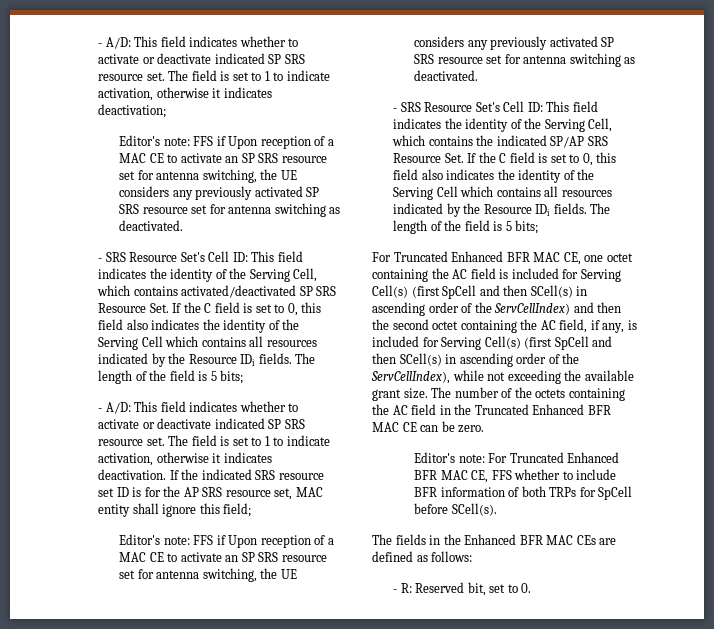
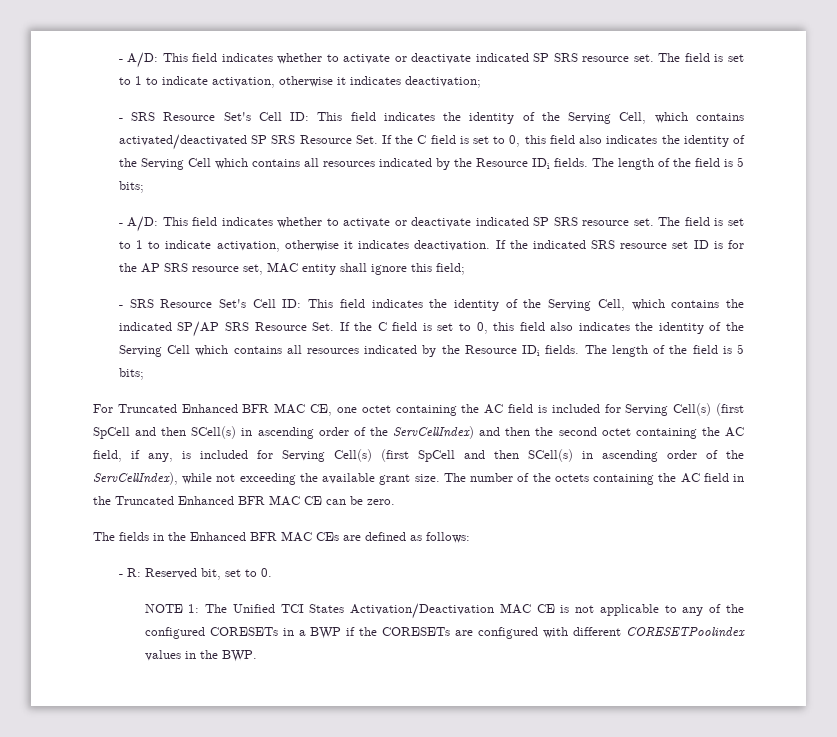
  The field is set to 1 to indicate activation, otherwise it indicates deactivation;
- Editor's note: FFS if Upon reception of a MAC CE to activate an SP SRS resource set for antenna switching, the UE considers any previously activated SP SRS resource set for antenna switching as deactivated.
  If the indicated SRS resource set ID is for the AP SRS resource set, MAC entity shall ignore this field;
- Editor's note: FFS if Upon reception of a MAC CE to activate an SP SRS resource set for antenna switching, the UE considers any previously activated SP SRS resource set for antenna switching as deactivated.
- Editor's note: For Truncated Enhanced BFR MAC CE, FFS whether to include BFR information of both TRPs for SpCell before SCell(s).
+ NOTE 1: The Unified TCI States Activation/Deactivation MAC CE is not applicable to any of the configured CORESETs in a BWP if the CORESETs are configured with different CORESETPoolindex values in the BWP.

